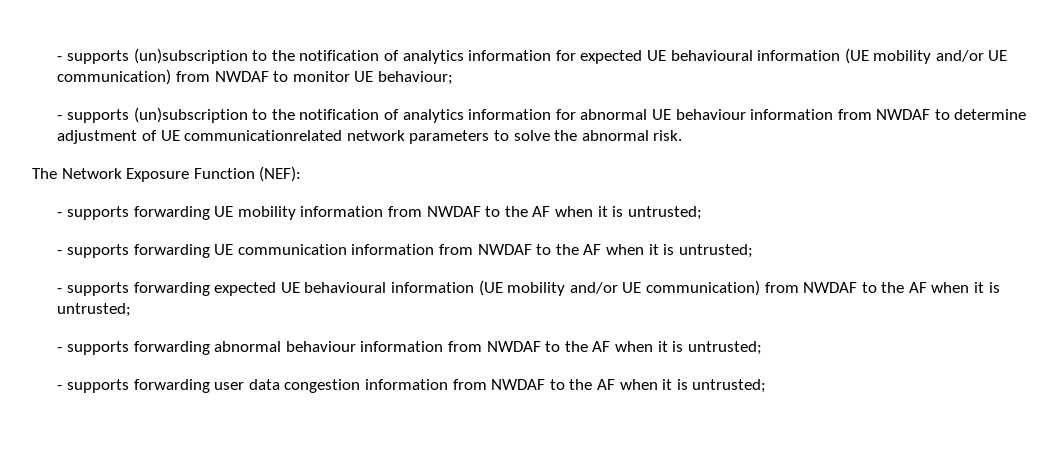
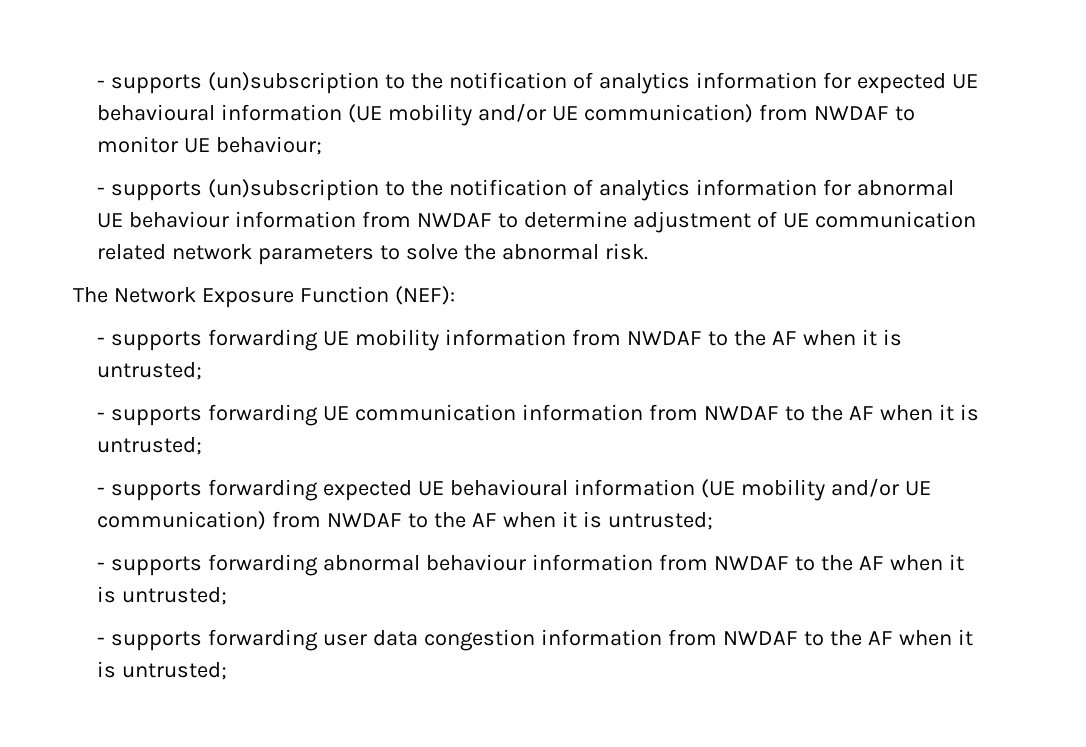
- - supports (un)subscription to the notification of analytics information for abnormal UE behaviour information from NWDAF to determine adjustment of UE communicationrelated network parameters to solve the abnormal risk.
+ - supports (un)subscription to the notification of analytics information for abnormal UE behaviour information from NWDAF to determine adjustment of UE communication related network parameters to solve the abnormal risk.

